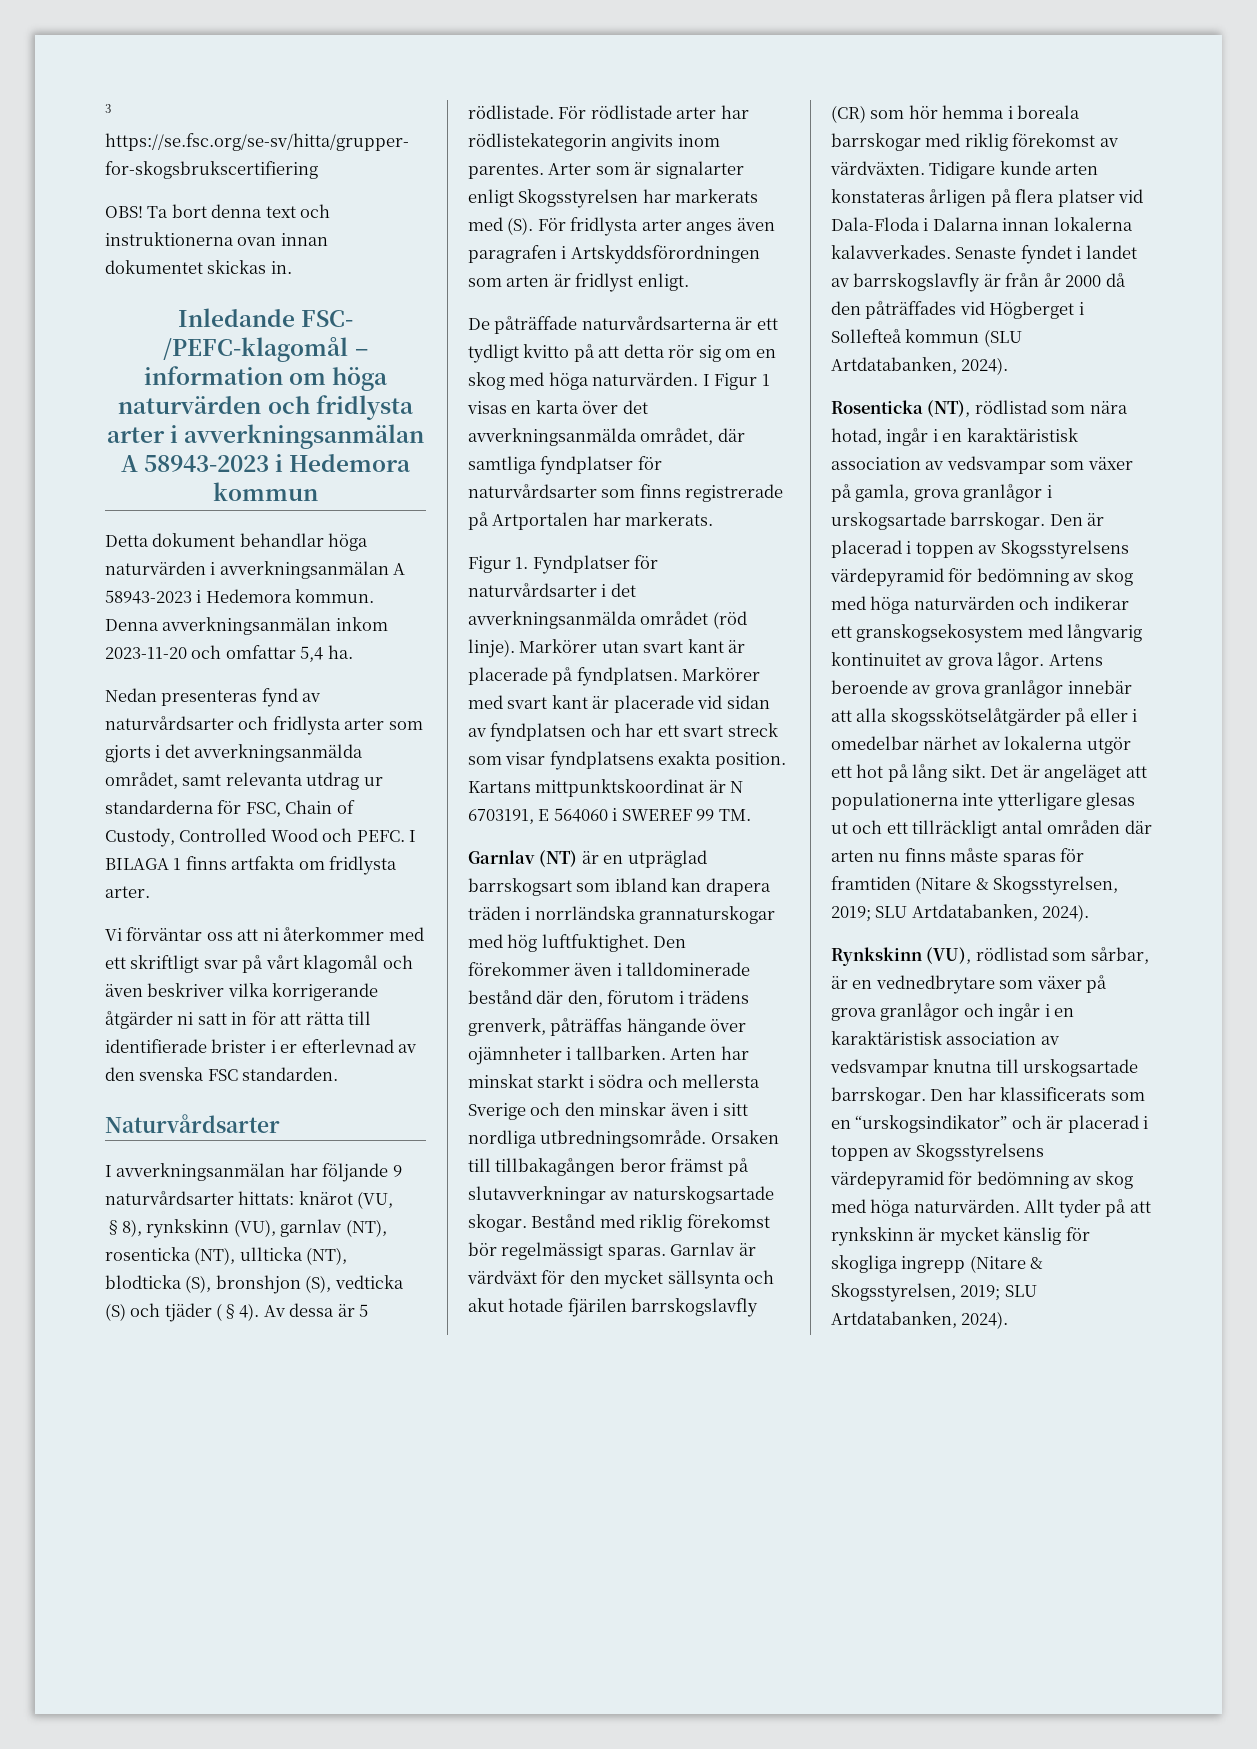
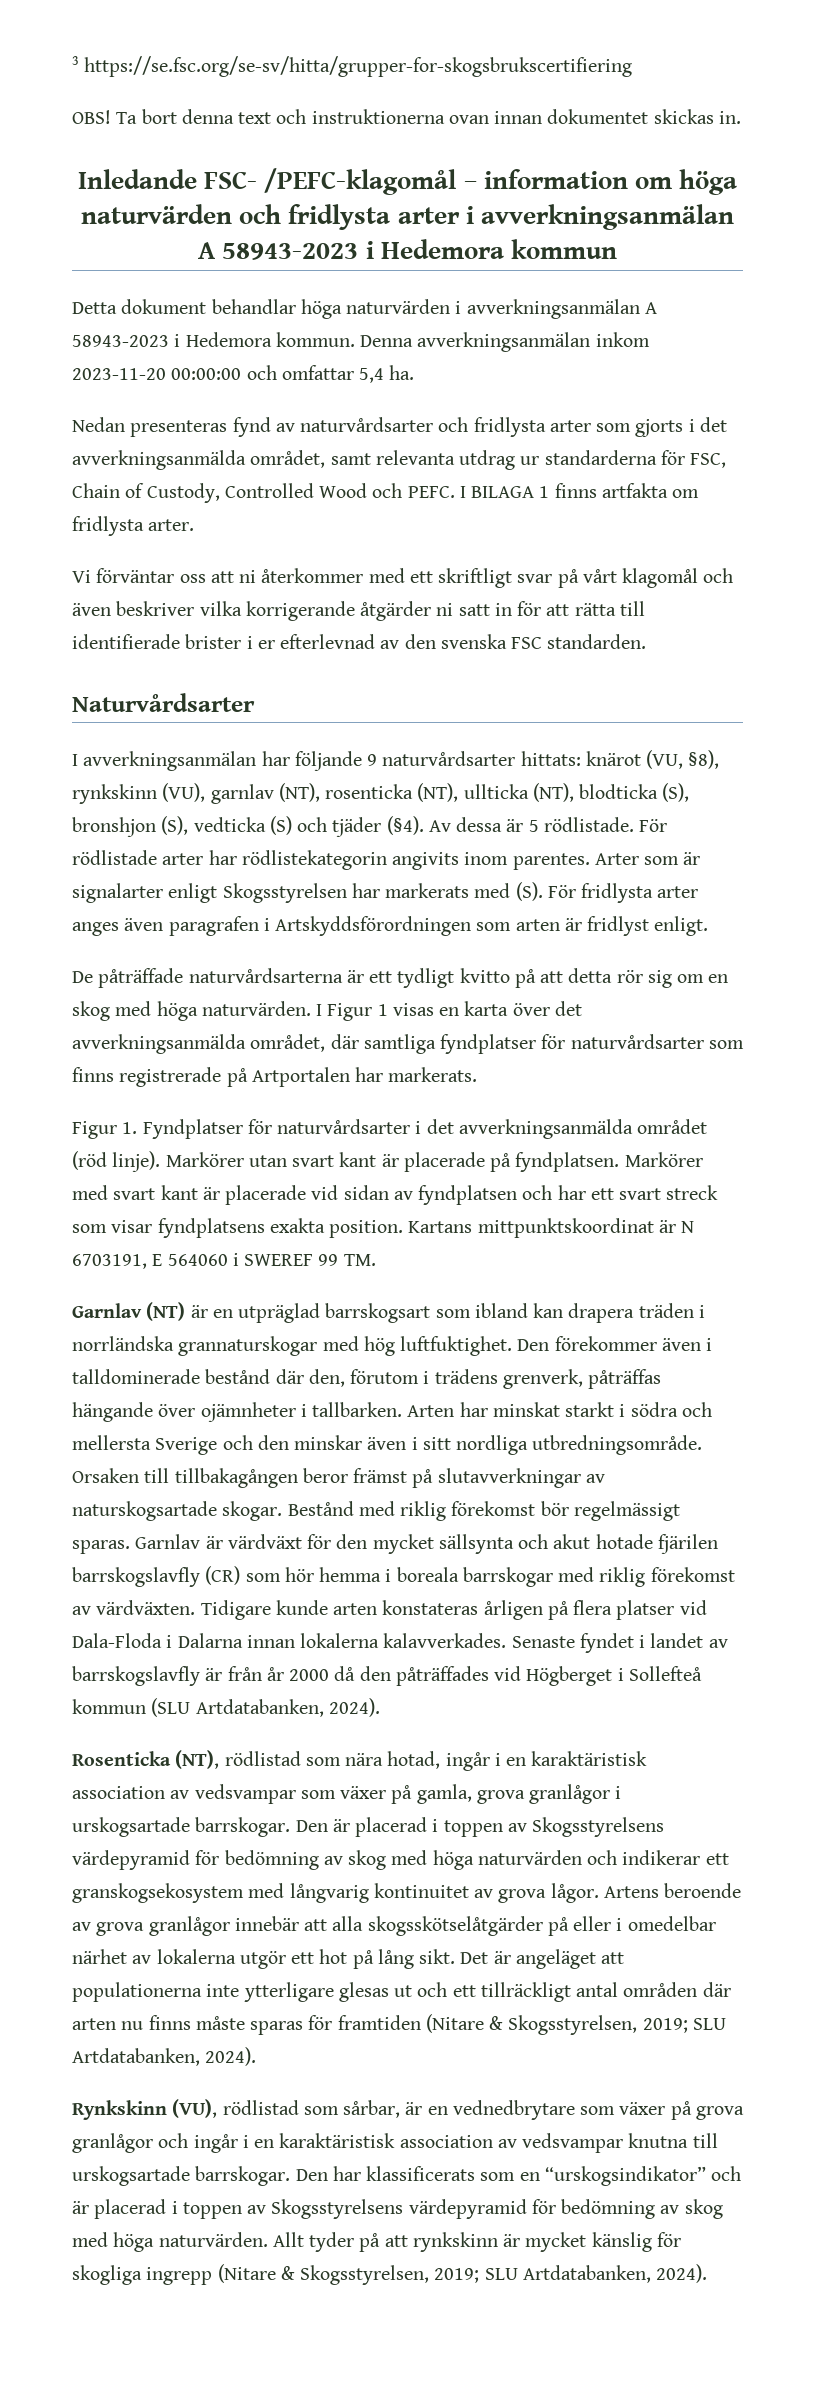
- Denna avverkningsanmälan inkom 2023-11-20 och omfattar 5,4 ha.
+ Denna avverkningsanmälan inkom 2023-11-20 00:00:00 och omfattar 5,4 ha.

